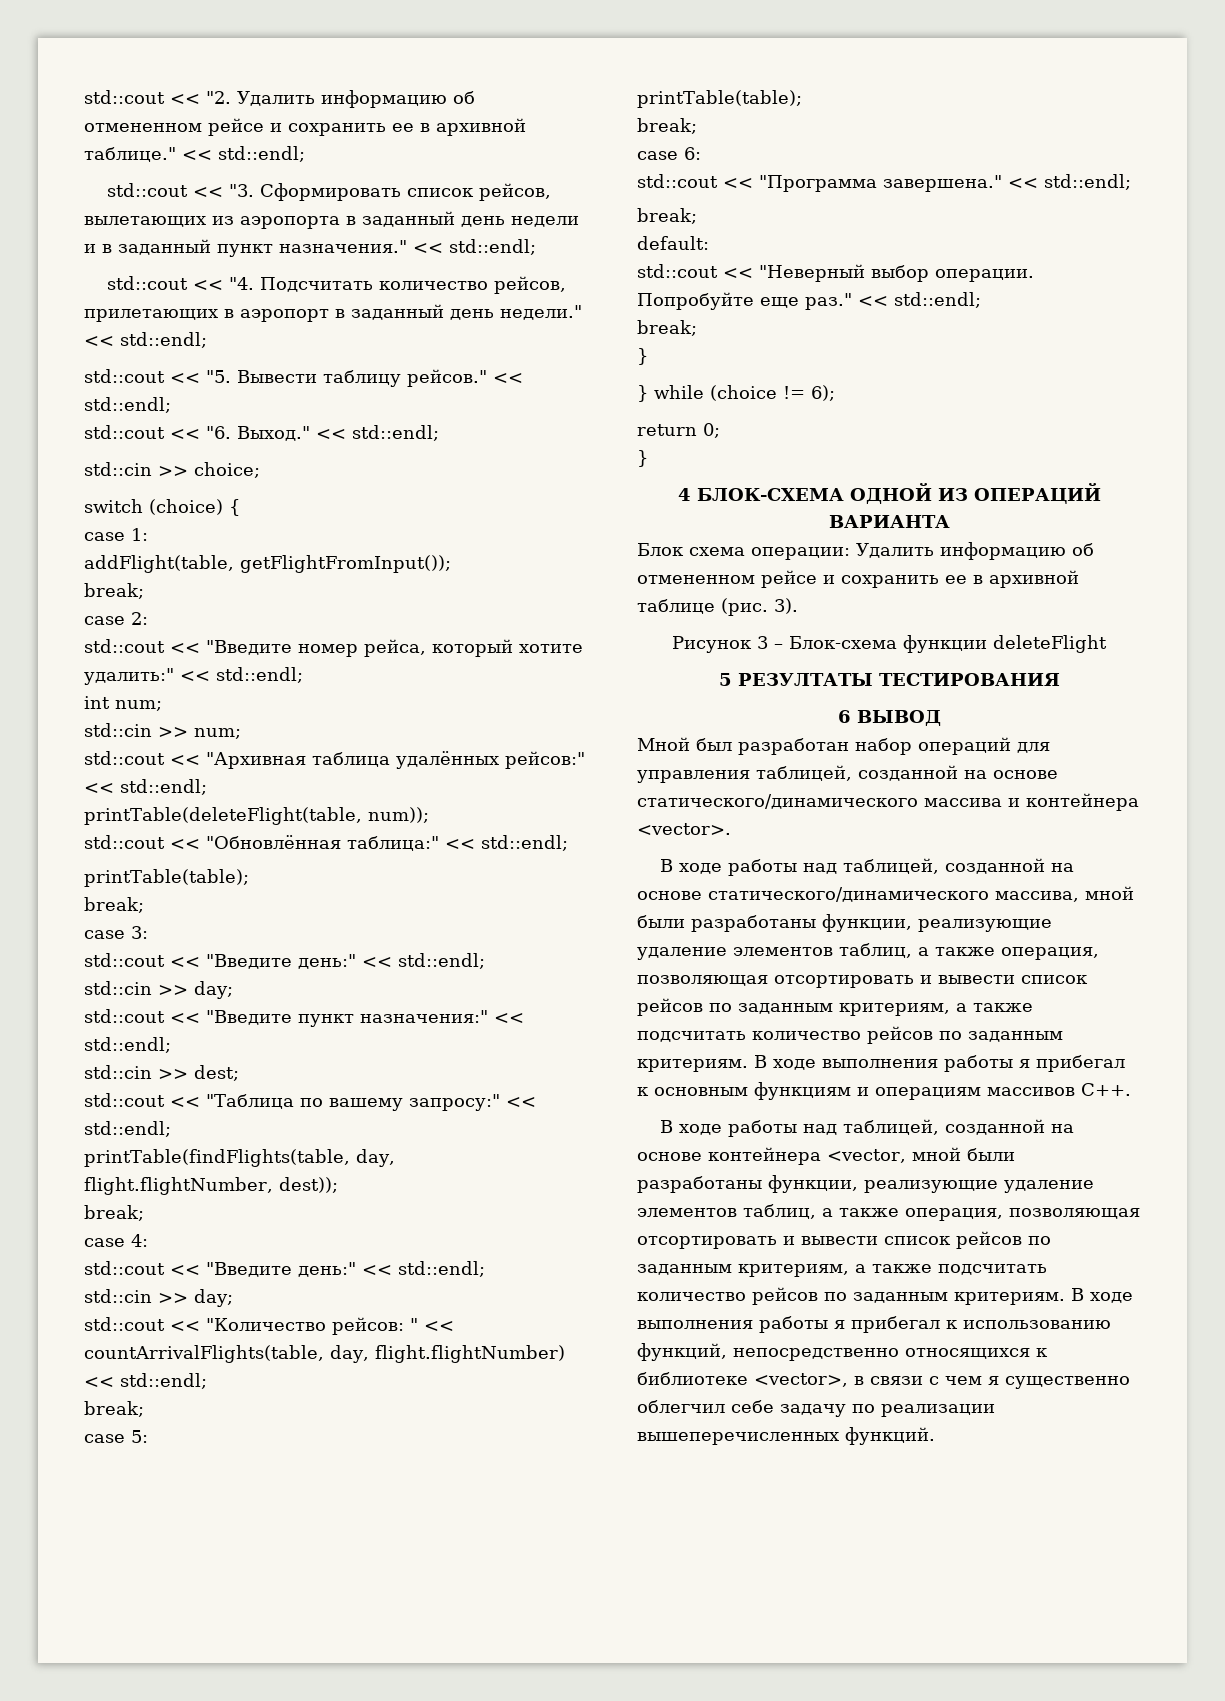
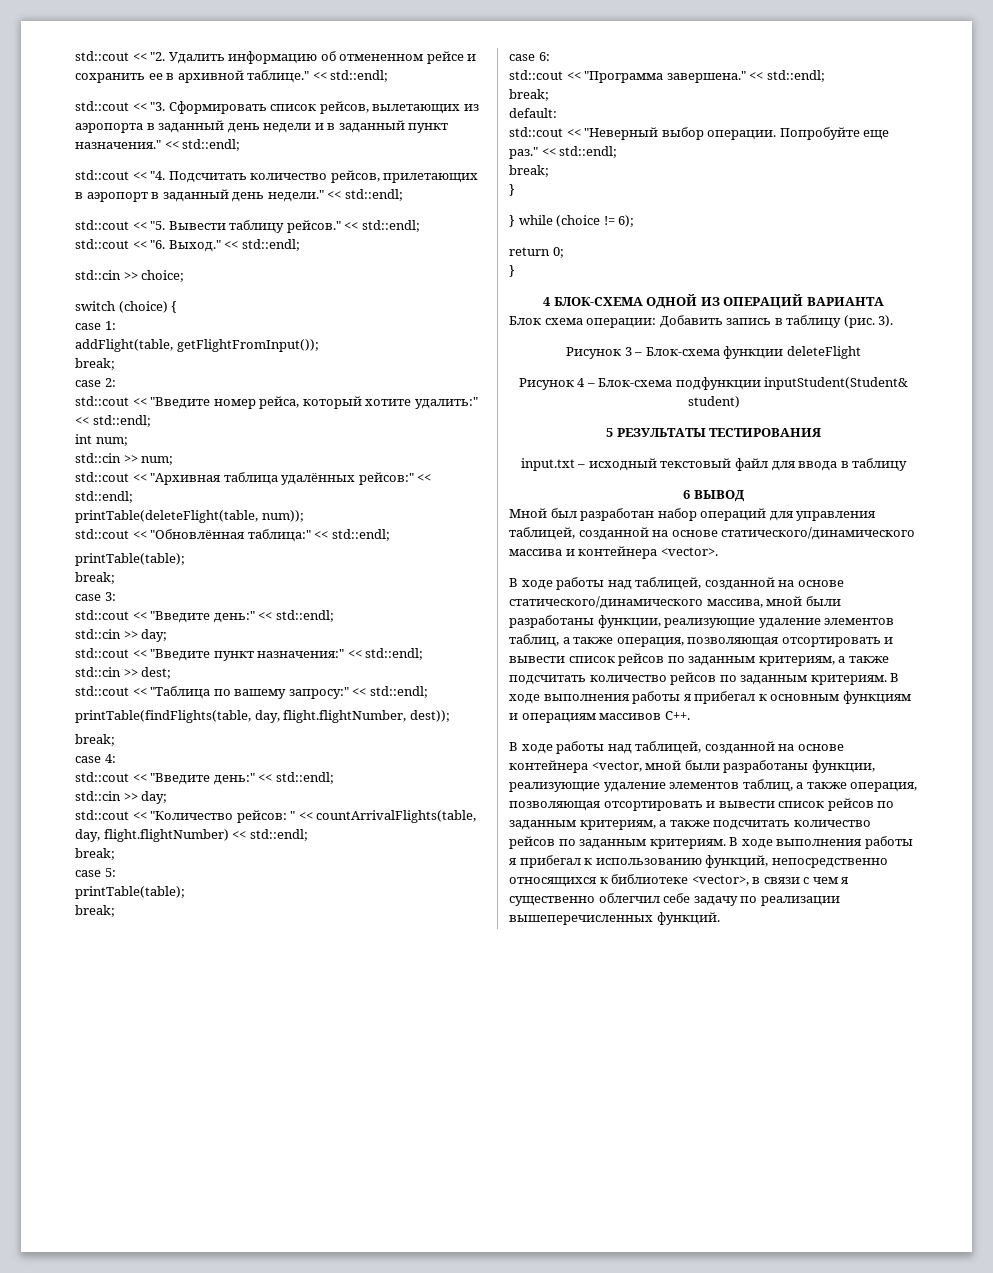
- Блок схема операции: Удалить информацию об отмененном рейсе и сохранить ее в архивной таблице (рис.
+ Блок схема операции: Добавить запись в таблицу (рис.
+ Рисунок 4 – Блок-схема подфункции inputStudent(Student& student)
- 5 РЕЗУЛТАТЫ ТЕСТИРОВАНИЯ
+ 5 РЕЗУЛЬТАТЫ ТЕСТИРОВАНИЯ
+ input.txt – исходный текстовый файл для ввода в таблицу

